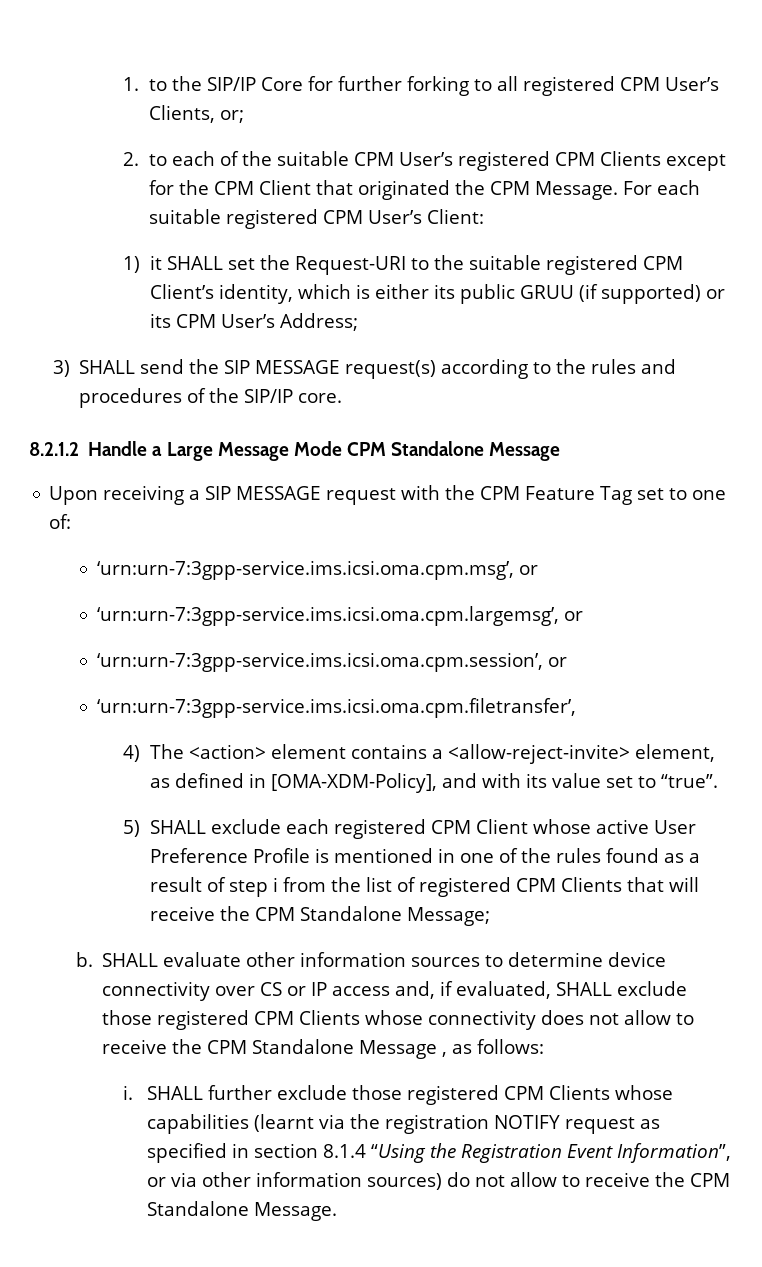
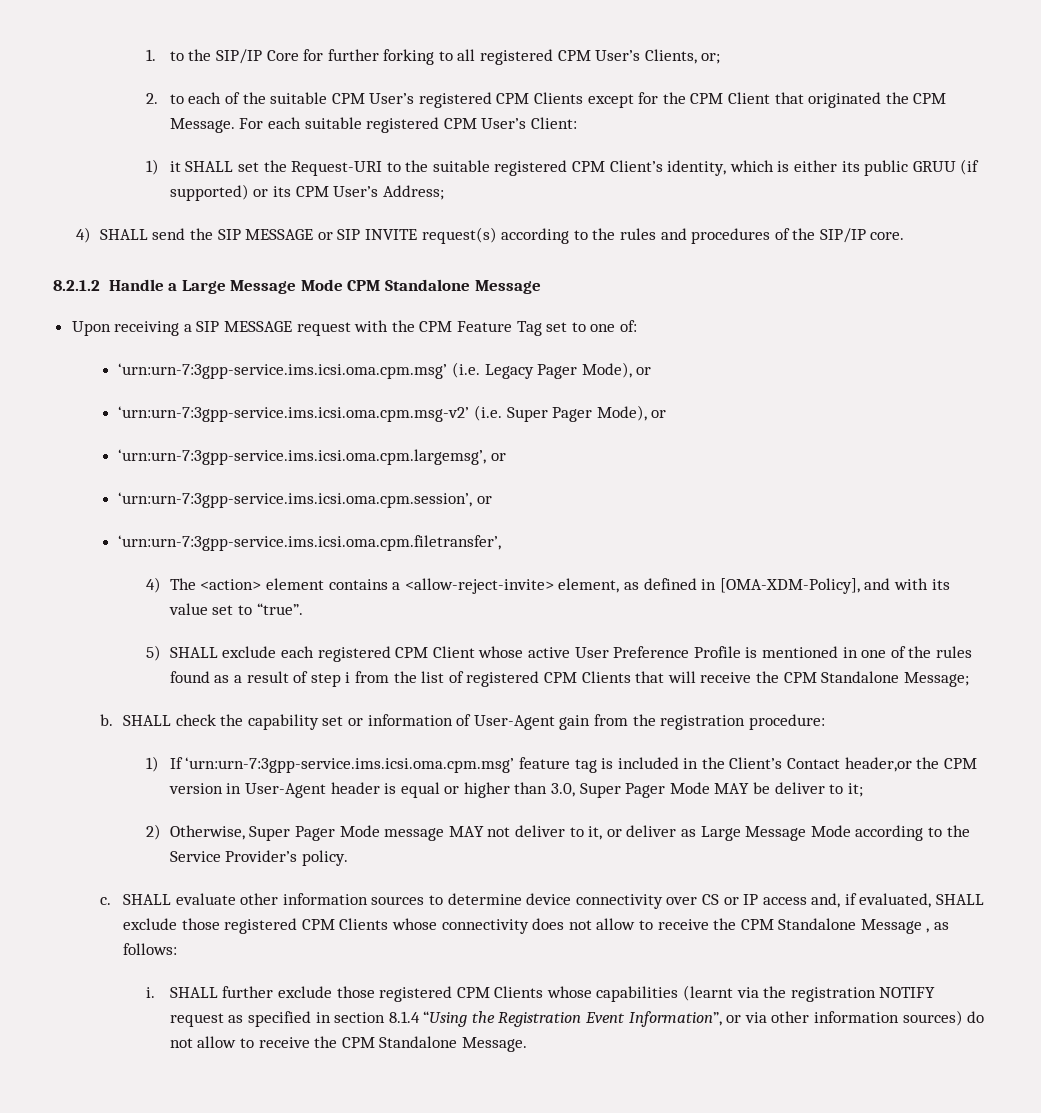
- 3) SHALL send the SIP MESSAGE request(s) according to the rules and procedures of the SIP/IP core.
+ 4) SHALL send the SIP MESSAGE or SIP INVITE request(s) according to the rules and procedures of the SIP/IP core.
- ‘urn:urn-7:3gpp-service.ims.icsi.oma.cpm.msg’, or
+ ‘urn:urn-7:3gpp-service.ims.icsi.oma.cpm.msg’ (i.e. Legacy Pager Mode), or
+ ‘urn:urn-7:3gpp-service.ims.icsi.oma.cpm.msg-v2’ (i.e. Super Pager Mode), or
- SHALL evaluate other information sources to determine device connectivity over CS or IP access and, if evaluated, SHALL exclude those registered CPM Clients whose connectivity does not allow to receive the CPM Standalone Message , as follows:
+ SHALL check the capability set or information of User-Agent gain from the registration procedure:
+ 1) If ‘urn:urn-7:3gpp-service.ims.icsi.oma.cpm.msg’ feature tag is included in the Client’s Contact header,or the CPM version in User-Agent header is equal or higher than 3.0, Super Pager Mode MAY be deliver to it;
+ 2) Otherwise, Super Pager Mode message MAY not deliver to it, or deliver as Large Message Mode according to the Service Provider’s policy.
+ c. SHALL evaluate other information sources to determine device connectivity over CS or IP access and, if evaluated, SHALL exclude those registered CPM Clients whose connectivity does not allow to receive the CPM Standalone Message , as follows:

